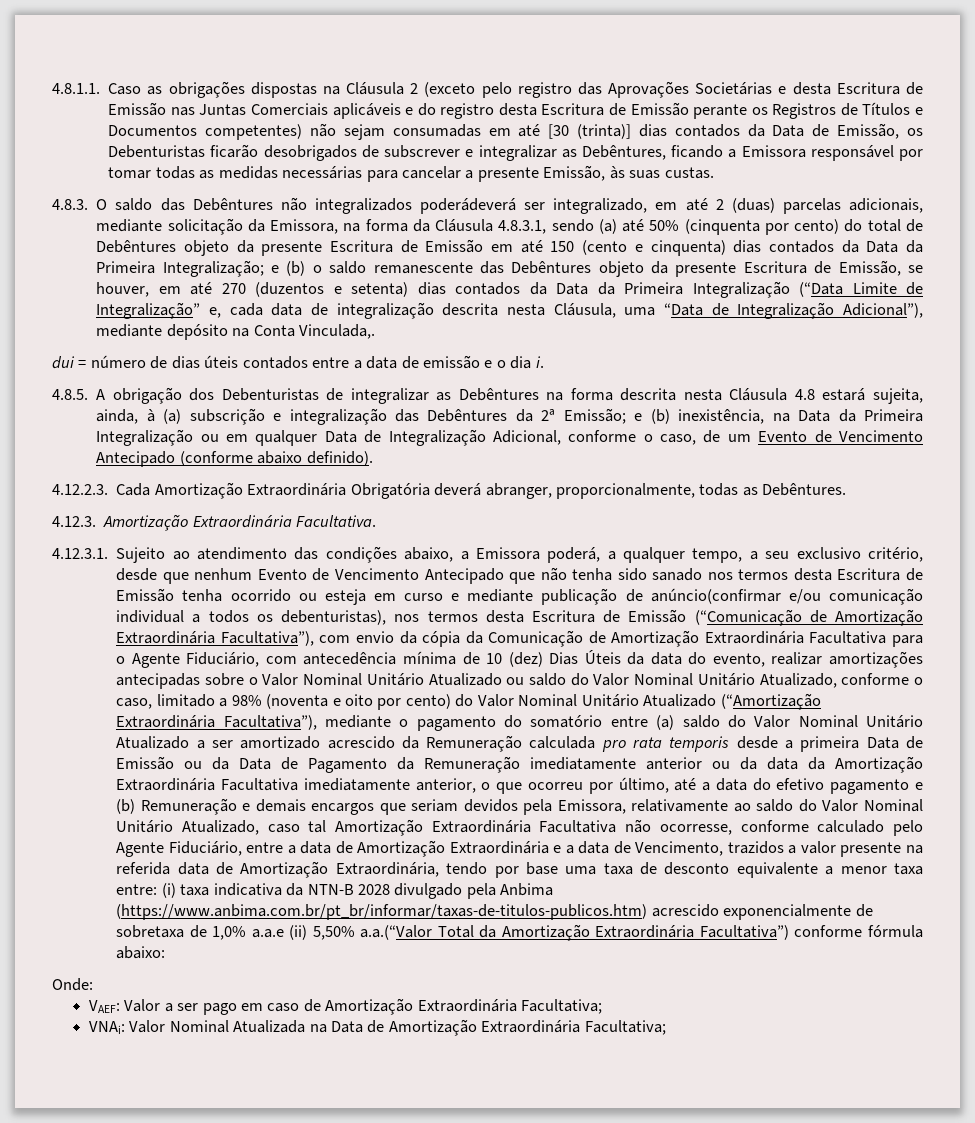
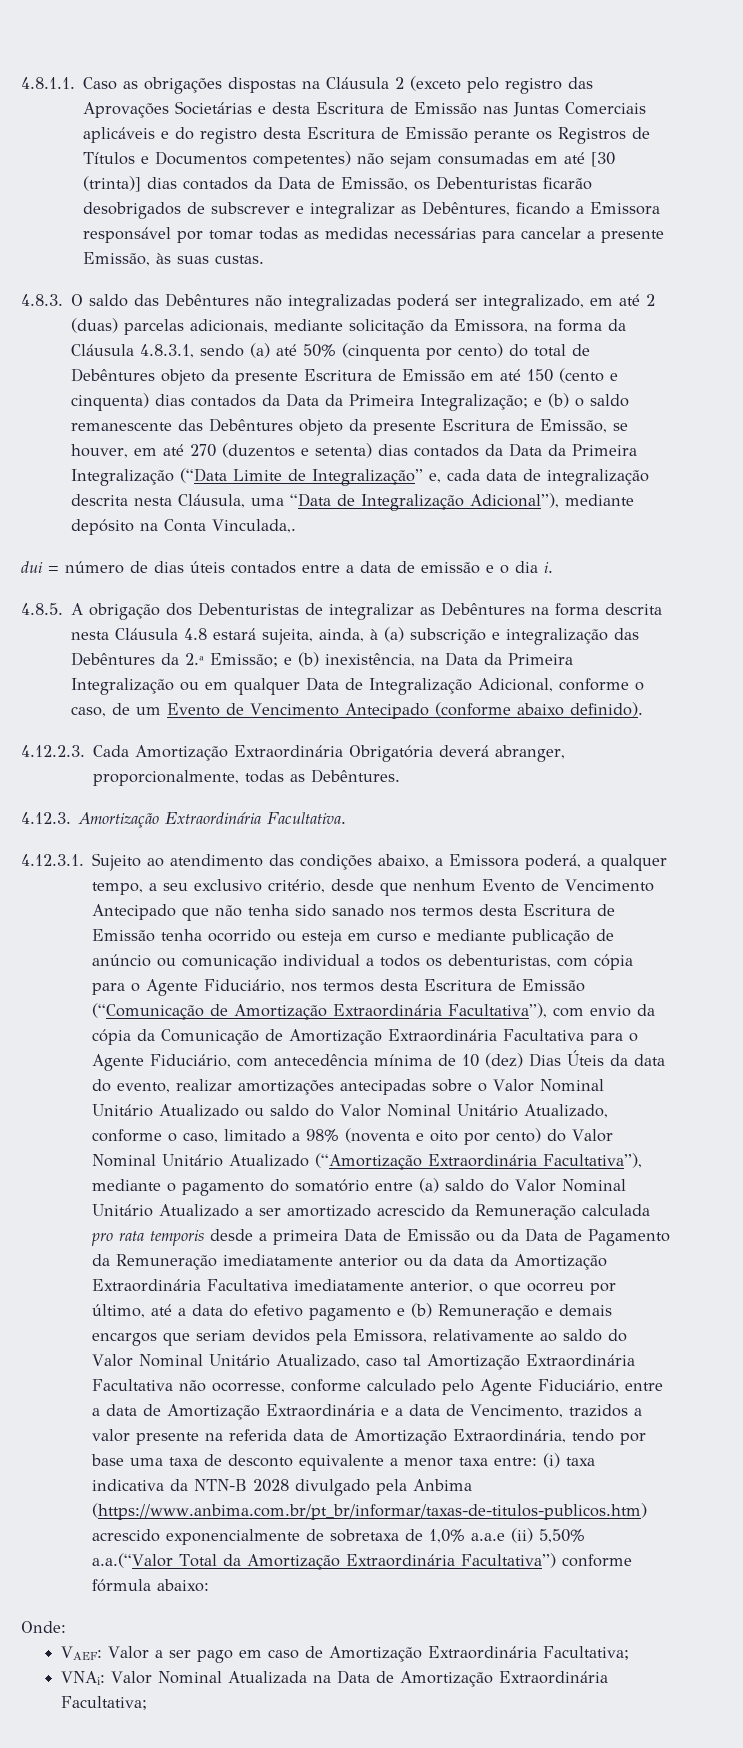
- 4.8.3. O saldo das Debêntures não integralizados poderádeverá ser integralizado, em até 2 (duas) parcelas adicionais, mediante solicitação da Emissora, na forma da Cláusula 4.8.3.1, sendo (a) até 50% (cinquenta por cento) do total de Debêntures objeto da presente Escritura de Emissão em até 150 (cento e cinquenta) dias contados da Data da Primeira Integralização;
+ 4.8.3. O saldo das Debêntures não integralizadas poderá ser integralizado, em até 2 (duas) parcelas adicionais, mediante solicitação da Emissora, na forma da Cláusula 4.8.3.1, sendo (a) até 50% (cinquenta por cento) do total de Debêntures objeto da presente Escritura de Emissão em até 150 (cento e cinquenta) dias contados da Data da Primeira Integralização;
- 4.8.5. A obrigação dos Debenturistas de integralizar as Debêntures na forma descrita nesta Cláusula 4.8 estará sujeita, ainda, à (a) subscrição e integralização das Debêntures da 2ª Emissão; e (b) inexistência, na Data da Primeira Integralização ou em qualquer Data de Integralização Adicional, conforme o caso, de um Evento de Vencimento Antecipado (conforme abaixo definido).
+ 4.8.5. A obrigação dos Debenturistas de integralizar as Debêntures na forma descrita nesta Cláusula 4.8 estará sujeita, ainda, à (a) subscrição e integralização das Debêntures da 2.ª Emissão; e (b) inexistência, na Data da Primeira Integralização ou em qualquer Data de Integralização Adicional, conforme o caso, de um Evento de Vencimento Antecipado (conforme abaixo definido).
- 4.12.3.1. Sujeito ao atendimento das condições abaixo, a Emissora poderá, a qualquer tempo, a seu exclusivo critério, desde que nenhum Evento de Vencimento Antecipado que não tenha sido sanado nos termos desta Escritura de Emissão tenha ocorrido ou esteja em curso e mediante publicação de anúncio(confirmar e/ou comunicação individual a todos os debenturistas), nos termos desta Escritura de Emissão (“Comunicação de Amortização Extraordinária Facultativa”), com envio da cópia da Comunicação de Amortização Extraordinária Facultativa para o Agente Fiduciário, com antecedência mínima de 10 (dez) Dias Úteis da data do evento, realizar amortizações antecipadas sobre o Valor Nominal Unitário Atualizado ou saldo do Valor Nominal Unitário Atualizado, conforme o caso, limitado a 98% (noventa e oito por cento) do Valor Nominal Unitário Atualizado (“Amortização Extraordinária Facultativa”), mediante o pagamento do somatório entre (a) saldo do Valor Nominal Unitário Atualizado a ser amortizado acrescido da Remuneração calculada pro rata temporis desde a primeira Data de Emissão ou da Data de Pagamento da Remuneração imediatamente anterior ou da data da Amortização Extraordinária Facultativa imediatamente anterior, o que ocorreu por último, até a data do efetivo pagamento e (b) Remuneração e demais encargos que seriam devidos pela Emissora, relativamente ao saldo do Valor Nominal Unitário Atualizado, caso tal Amortização Extraordinária Facultativa não ocorresse, conforme calculado pelo Agente Fiduciário, entre a data de Amortização Extraordinária e a data de Vencimento, trazidos a valor presente na referida data de Amortização Extraordinária, tendo por base uma taxa de desconto equivalente a menor taxa entre:
+ 4.12.3.1. Sujeito ao atendimento das condições abaixo, a Emissora poderá, a qualquer tempo, a seu exclusivo critério, desde que nenhum Evento de Vencimento Antecipado que não tenha sido sanado nos termos desta Escritura de Emissão tenha ocorrido ou esteja em curso e mediante publicação de anúncio ou comunicação individual a todos os debenturistas, com cópia para o Agente Fiduciário, nos termos desta Escritura de Emissão (“Comunicação de Amortização Extraordinária Facultativa”), com envio da cópia da Comunicação de Amortização Extraordinária Facultativa para o Agente Fiduciário, com antecedência mínima de 10 (dez) Dias Úteis da data do evento, realizar amortizações antecipadas sobre o Valor Nominal Unitário Atualizado ou saldo do Valor Nominal Unitário Atualizado, conforme o caso, limitado a 98% (noventa e oito por cento) do Valor Nominal Unitário Atualizado (“Amortização Extraordinária Facultativa”), mediante o pagamento do somatório entre (a) saldo do Valor Nominal Unitário Atualizado a ser amortizado acrescido da Remuneração calculada pro rata temporis desde a primeira Data de Emissão ou da Data de Pagamento da Remuneração imediatamente anterior ou da data da Amortização Extraordinária Facultativa imediatamente anterior, o que ocorreu por último, até a data do efetivo pagamento e (b) Remuneração e demais encargos que seriam devidos pela Emissora, relativamente ao saldo do Valor Nominal Unitário Atualizado, caso tal Amortização Extraordinária Facultativa não ocorresse, conforme calculado pelo Agente Fiduciário, entre a data de Amortização Extraordinária e a data de Vencimento, trazidos a valor presente na referida data de Amortização Extraordinária, tendo por base uma taxa de desconto equivalente a menor taxa entre:

